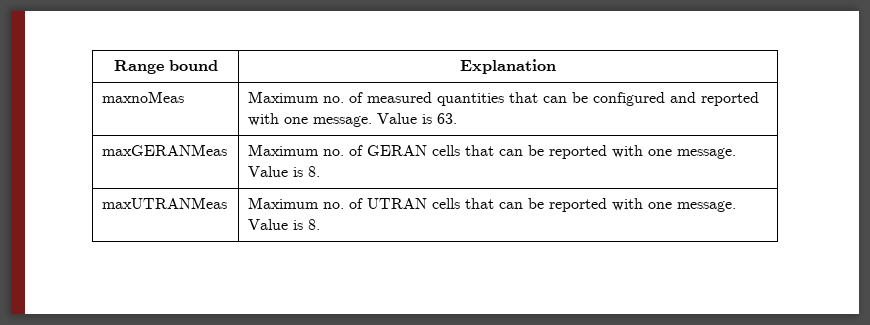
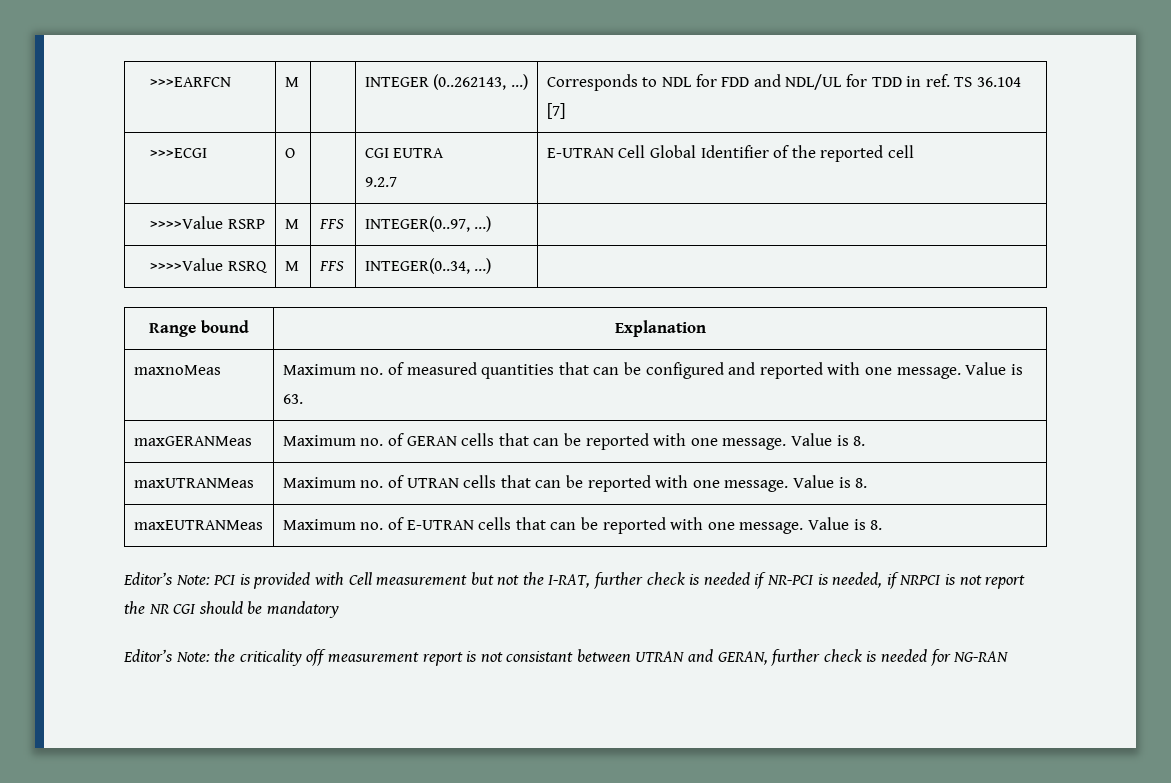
+ >>>EARFCN | M | | INTEGER (0..262143, ...) | Corresponds to NDL for FDD and NDL/UL for TDD in ref. TS 36.104 [7]
+ >>>ECGI | O | | CGI EUTRA
+ 9.2.7 | E-UTRAN Cell Global Identifier of the reported cell
+ >>>>Value RSRP | M | FFS | INTEGER(0..97, …) |
+ >>>>Value RSRQ | M | FFS | INTEGER(0..34, …) |
+ maxEUTRANMeas | Maximum no. of E-UTRAN cells that can be reported with one message. Value is 8.
+ Editor’s Note: PCI is provided with Cell measurement but not the I-RAT, further check is needed if NR-PCI is needed, if NRPCI is not report the NR CGI should be mandatory
+ Editor’s Note: the criticality off measurement report is not consistant between UTRAN and GERAN, further check is needed for NG-RAN

